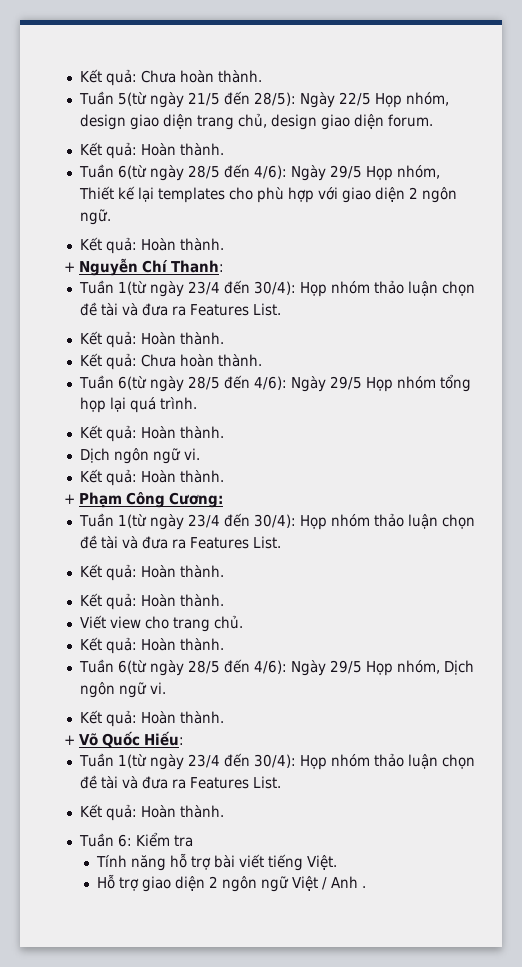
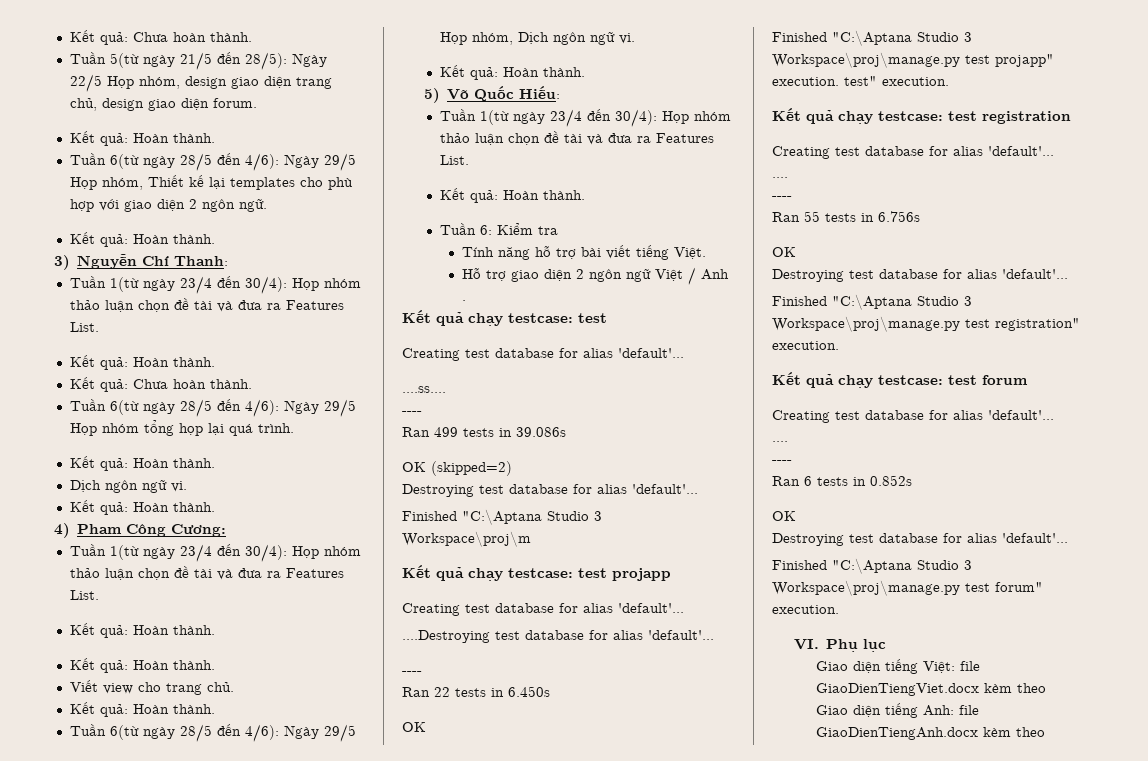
- + Nguyễn Chí Thanh:
+ 3) Nguyễn Chí Thanh:
- + Phạm Công Cương:
+ 4) Phạm Công Cương:
- + Võ Quốc Hiếu:
+ 5) Võ Quốc Hiếu:
  Hỗ trợ giao diện 2 ngôn ngữ Việt / Anh .
+ Kết quả chạy testcase: test
+ Creating test database for alias 'default'...
+ ....ss....
+ ----
+ Ran 499 tests in 39.086s
+ OK (skipped=2)
+ Destroying test database for alias 'default'...
+ Finished "C:\Aptana Studio 3 Workspace\proj\m
+ Kết quả chạy testcase: test projapp
+ Creating test database for alias 'default'...
+ ....Destroying test database for alias 'default'...
+ ----
+ Ran 22 tests in 6.450s
+ OK
+ Finished "C:\Aptana Studio 3 Workspace\proj\manage.py test projapp" execution. test" execution.
+ Kết quả chạy testcase: test registration
+ Creating test database for alias 'default'...
+ ....
+ ----
+ Ran 55 tests in 6.756s
+ OK
+ Destroying test database for alias 'default'...
+ Finished "C:\Aptana Studio 3 Workspace\proj\manage.py test registration" execution.
+ Kết quả chạy testcase: test forum
+ Creating test database for alias 'default'...
+ ....
+ ----
+ Ran 6 tests in 0.852s
+ OK
+ Destroying test database for alias 'default'...
+ Finished "C:\Aptana Studio 3 Workspace\proj\manage.py test forum" execution.
+ VI. Phụ lục
+ Giao diện tiếng Việt: file GiaoDienTiengViet.docx kèm theo
+ Giao diện tiếng Anh: file GiaoDienTiengAnh.docx kèm theo

